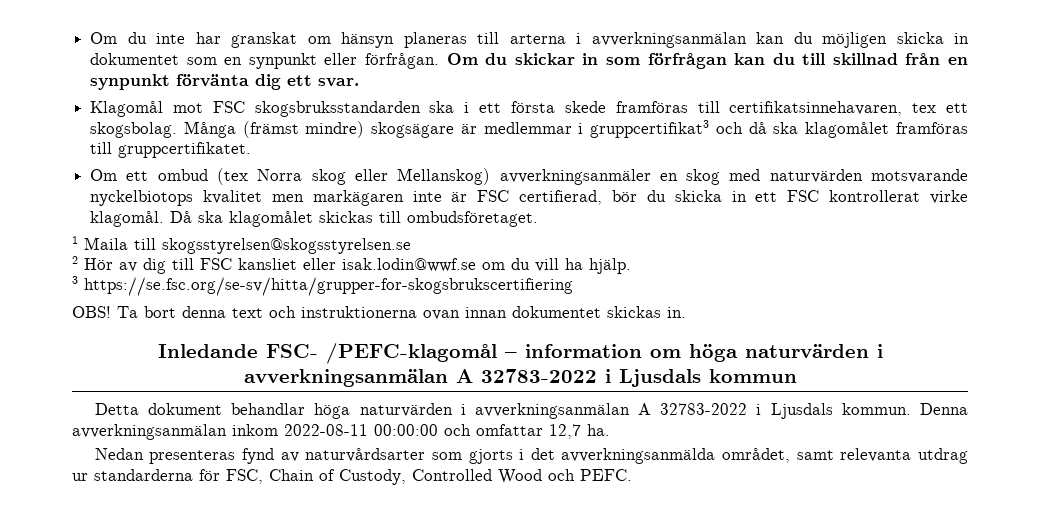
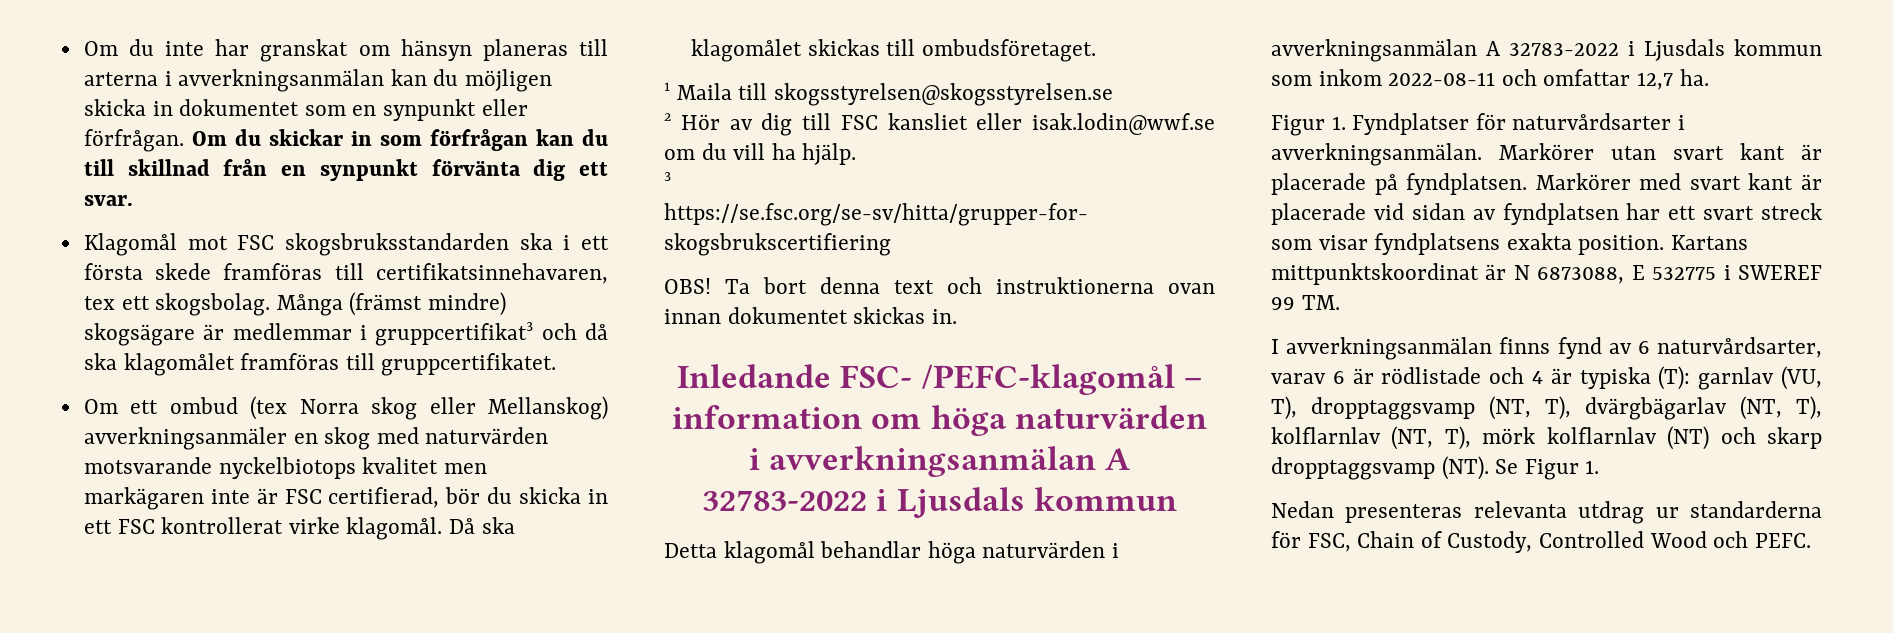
- Detta dokument behandlar höga naturvärden i avverkningsanmälan A 32783-2022 i Ljusdals kommun. Denna avverkningsanmälan inkom 2022-08-11 00:00:00 och omfattar 12,7 ha.
+ Detta klagomål behandlar höga naturvärden i avverkningsanmälan A 32783-2022 i Ljusdals kommun som inkom 2022-08-11 och omfattar 12,7 ha.
- Nedan presenteras fynd av naturvårdsarter som gjorts i det avverkningsanmälda området, samt relevanta utdrag ur standarderna för FSC, Chain of Custody, Controlled Wood och PEFC.
+ Figur 1. Fyndplatser för naturvårdsarter i avverkningsanmälan. Markörer utan svart kant är placerade på fyndplatsen. Markörer med svart kant är placerade vid sidan av fyndplatsen har ett svart streck som visar fyndplatsens exakta position. Kartans mittpunktskoordinat är N 6873088, E 532775 i SWEREF 99 TM.
+ I avverkningsanmälan finns fynd av 6 naturvårdsarter, varav 6 är rödlistade och 4 är typiska (T): garnlav (VU, T), dropptaggsvamp (NT, T), dvärgbägarlav (NT, T), kolflarnlav (NT, T), mörk kolflarnlav (NT) och skarp dropptaggsvamp (NT). Se Figur 1.
+ Nedan presenteras relevanta utdrag ur standarderna för FSC, Chain of Custody, Controlled Wood och PEFC.

